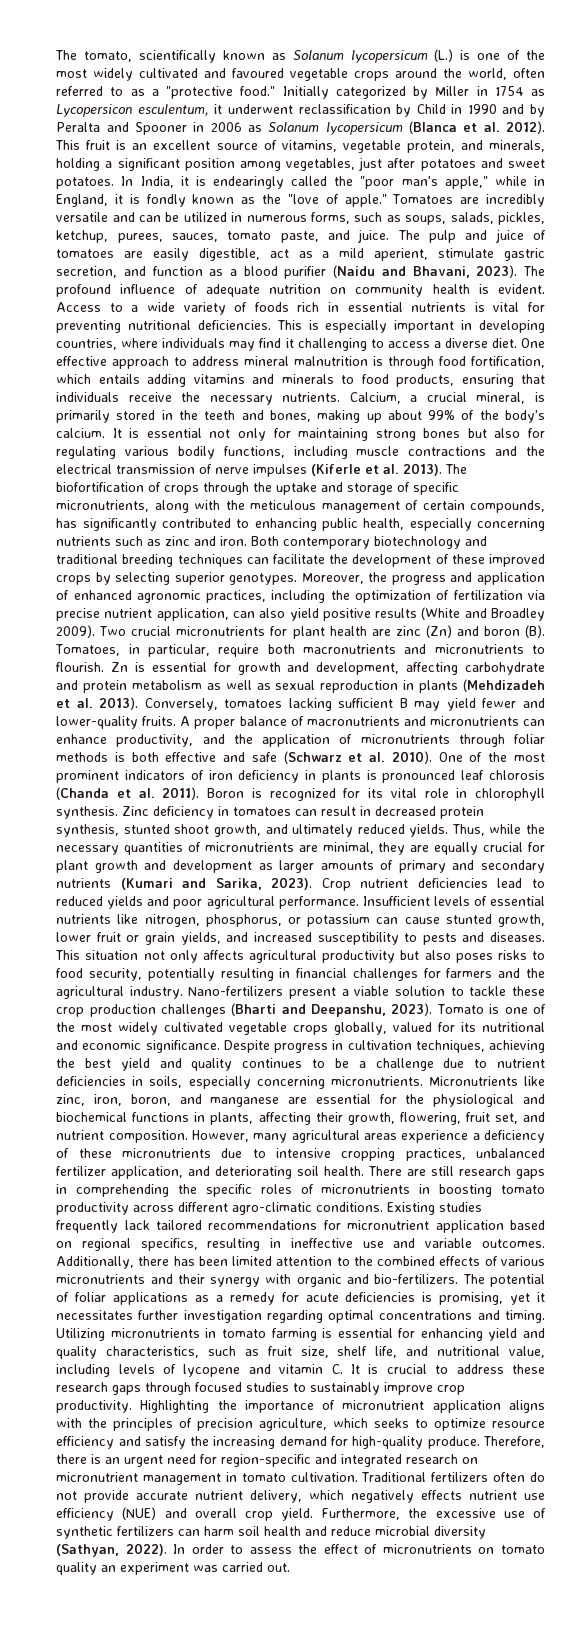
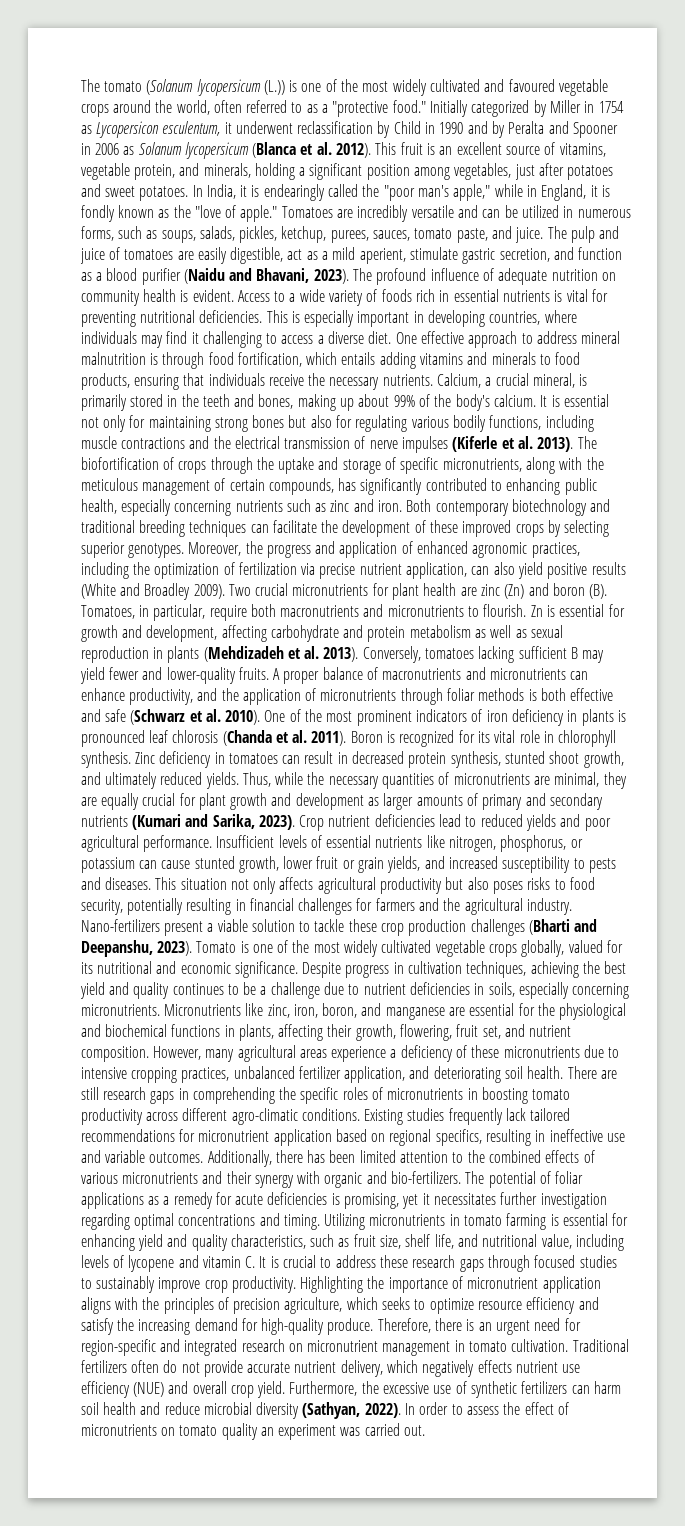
- The tomato, scientifically known as Solanum lycopersicum (L.) is one of the most widely cultivated and favoured vegetable crops around the world, often referred to as a "protective food."
+ The tomato (Solanum lycopersicum (L.)) is one of the most widely cultivated and favoured vegetable crops around the world, often referred to as a "protective food."

